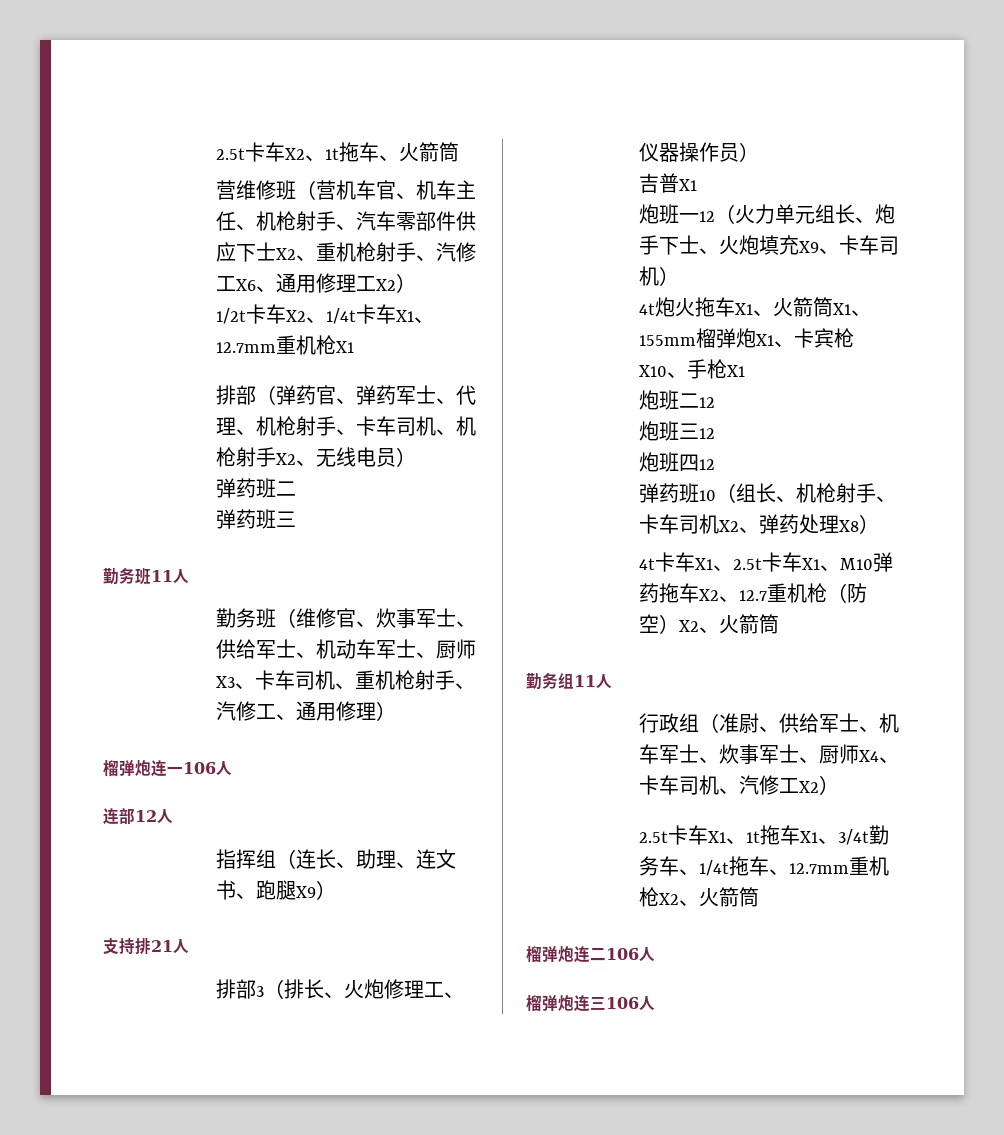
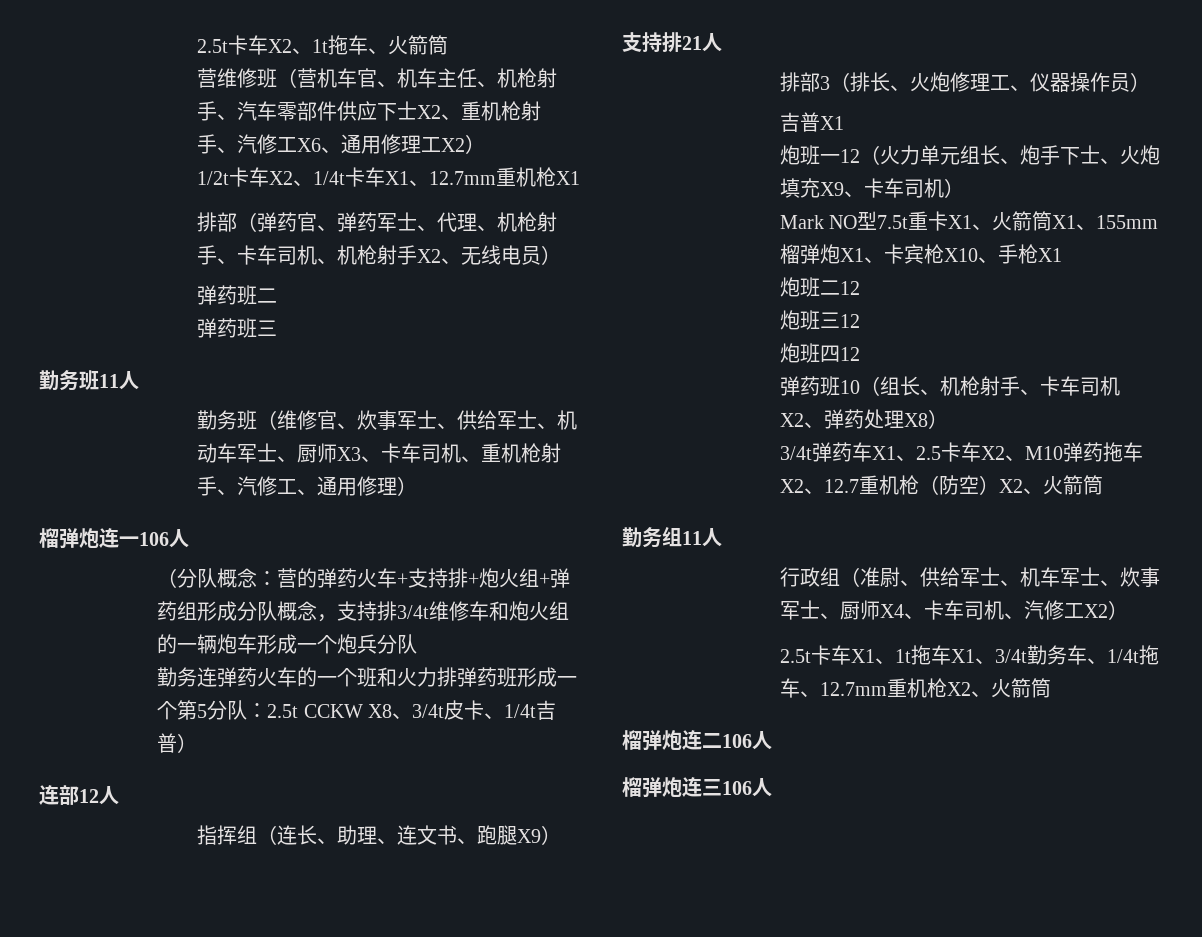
+ （分队概念：营的弹药火车+支持排+炮火组+弹药组形成分队概念，支持排3/4t维修车和炮火组的一辆炮车形成一个炮兵分队
+ 勤务连弹药火车的一个班和火力排弹药班形成一个第5分队：2.5t CCKW X8、3/4t皮卡、1/4t吉普）
- 4t炮火拖车X1、火箭筒X1、155mm榴弹炮X1、卡宾枪X10、手枪X1
+ Mark NO型7.5t重卡X1、火箭筒X1、155mm榴弹炮X1、卡宾枪X10、手枪X1
- 4t卡车X1、2.5t卡车X1、M10弹药拖车X2、12.7重机枪（防空）X2、火箭筒
+ 3/4t弹药车X1、2.5卡车X2、M10弹药拖车X2、12.7重机枪（防空）X2、火箭筒

